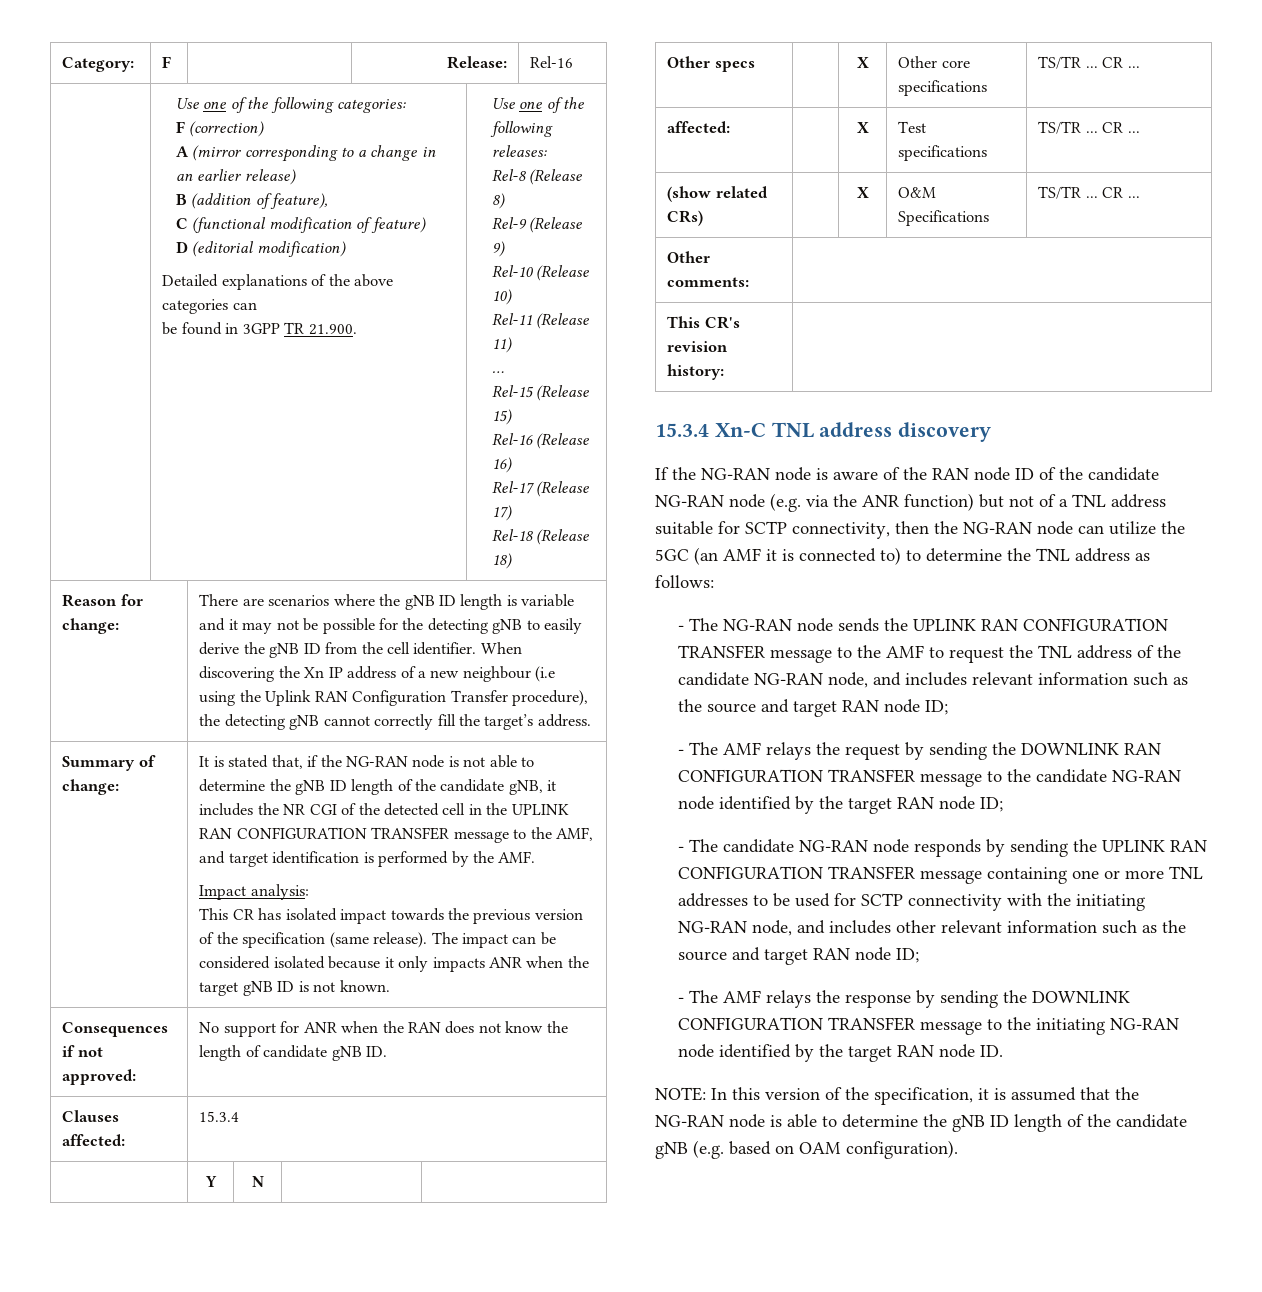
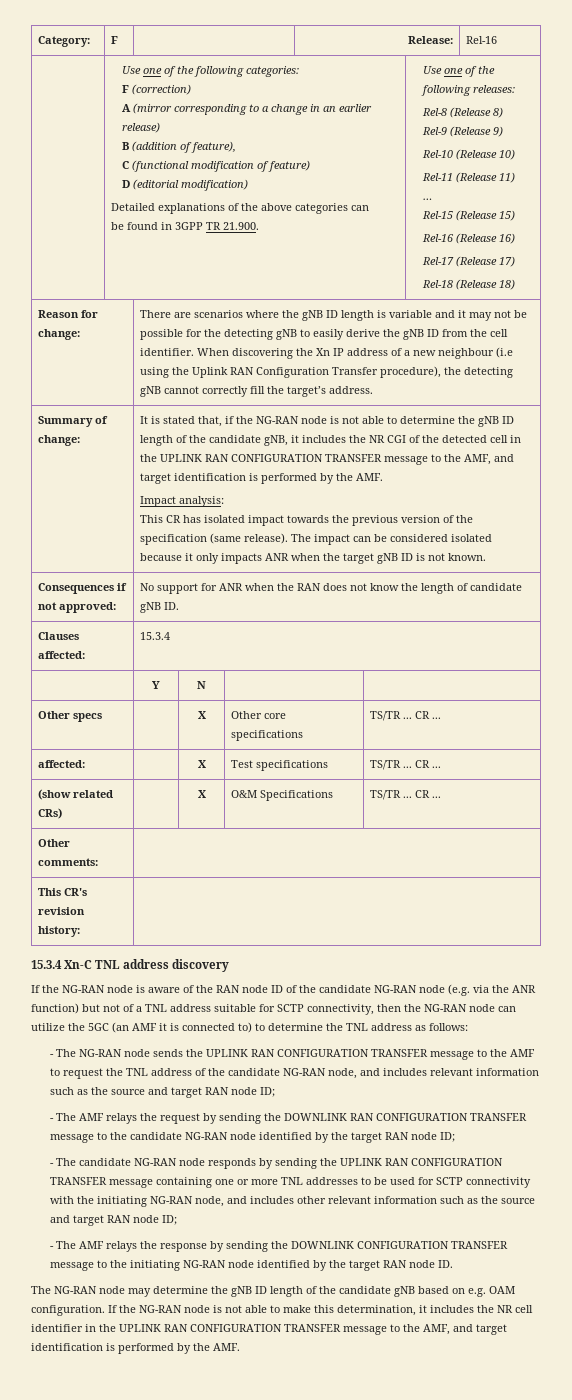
- NOTE: In this version of the specification, it is assumed that the NG-RAN node is able to determine the gNB ID length of the candidate gNB (e.g. based on OAM configuration).
+ The NG-RAN node may determine the gNB ID length of the candidate gNB based on e.g. OAM configuration. If the NG-RAN node is not able to make this determination, it includes the NR cell identifier in the UPLINK RAN CONFIGURATION TRANSFER message to the AMF, and target identification is performed by the AMF.

